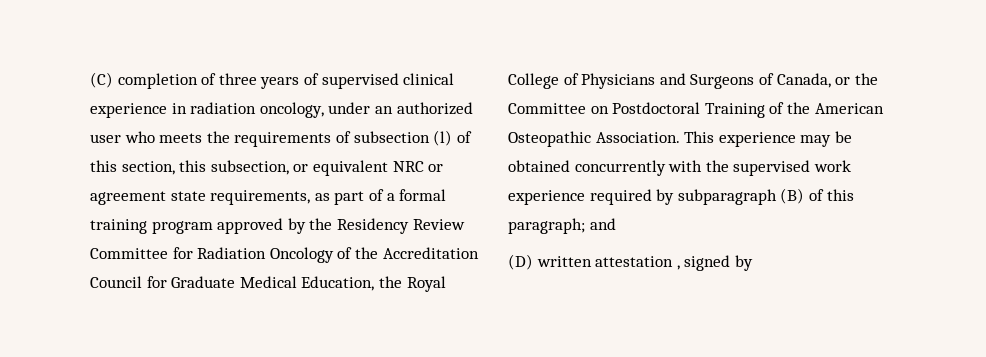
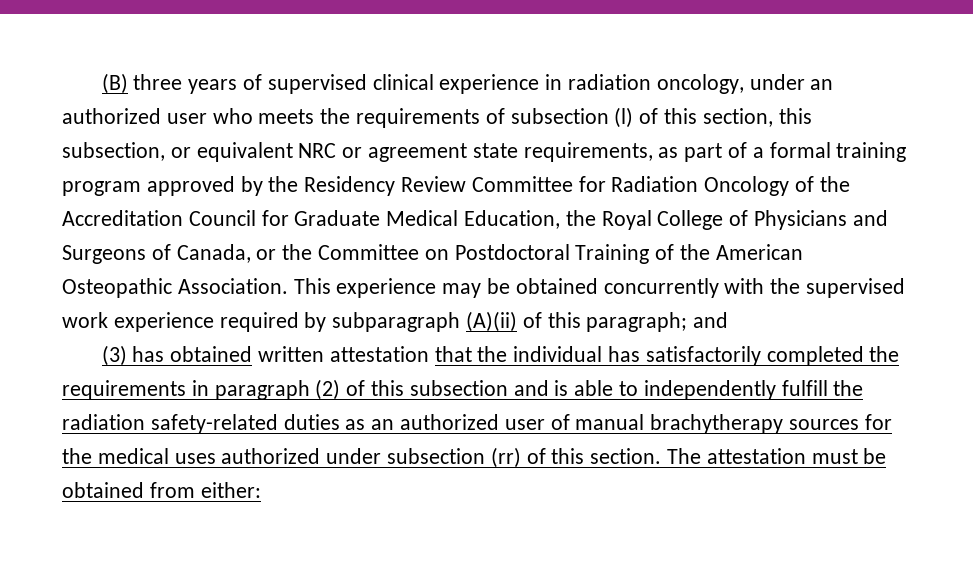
- (C) completion of three years of supervised clinical experience in radiation oncology, under an authorized user who meets the requirements of subsection (l) of this section, this subsection, or equivalent NRC or agreement state requirements, as part of a formal training program approved by the Residency Review Committee for Radiation Oncology of the Accreditation Council for Graduate Medical Education, the Royal College of Physicians and Surgeons of Canada, or the Committee on Postdoctoral Training of the American Osteopathic Association.
+ (B) three years of supervised clinical experience in radiation oncology, under an authorized user who meets the requirements of subsection (l) of this section, this subsection, or equivalent NRC or agreement state requirements, as part of a formal training program approved by the Residency Review Committee for Radiation Oncology of the Accreditation Council for Graduate Medical Education, the Royal College of Physicians and Surgeons of Canada, or the Committee on Postdoctoral Training of the American Osteopathic Association.
- This experience may be obtained concurrently with the supervised work experience required by subparagraph (B) of this paragraph; and
+ This experience may be obtained concurrently with the supervised work experience required by subparagraph (A)(ii) of this paragraph; and
- (D) written attestation , signed by
+ (3) has obtained written attestation that the individual has satisfactorily completed the requirements in paragraph (2) of this subsection and is able to independently fulfill the radiation safety-related duties as an authorized user of manual brachytherapy sources for the medical uses authorized under subsection (rr) of this section. The attestation must be obtained from either:

